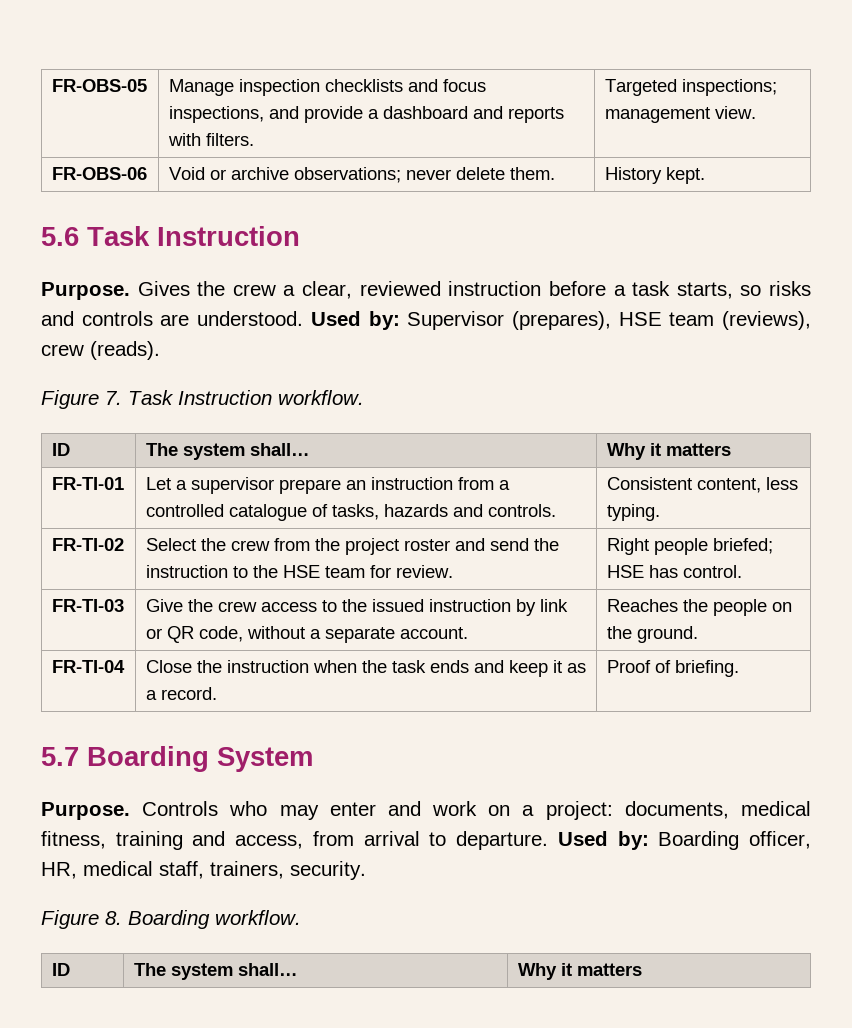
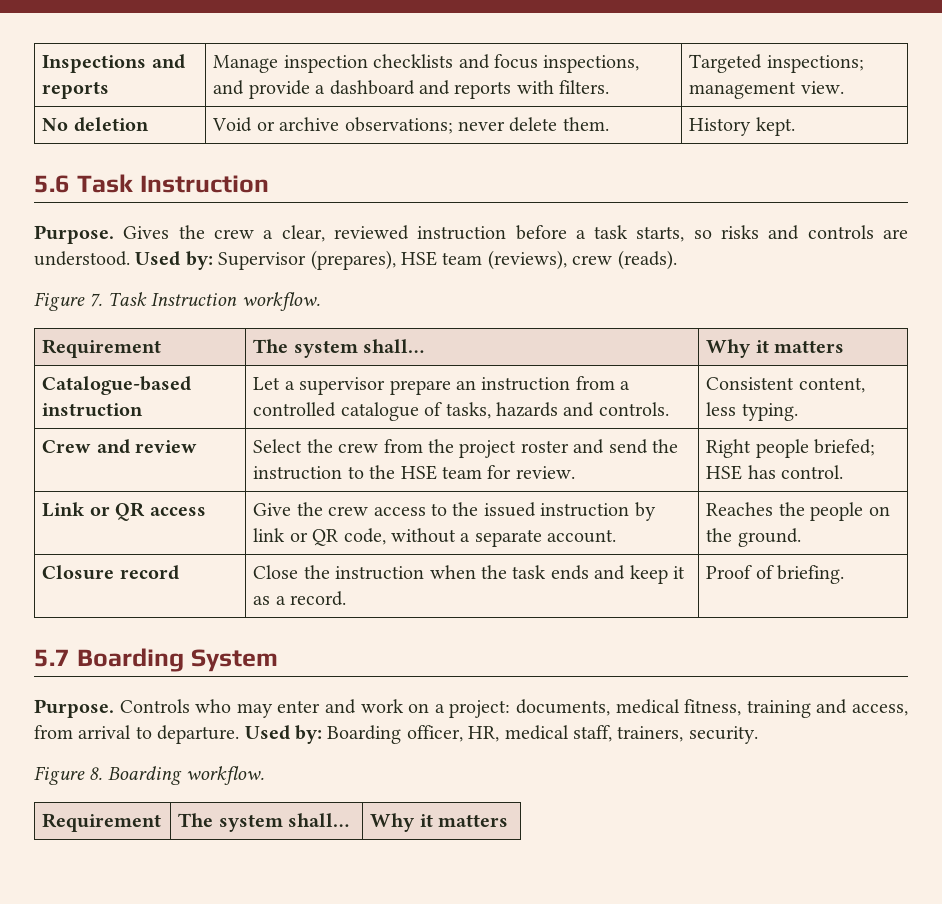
- FR-OBS-05 | Manage inspection checklists and focus inspections, and provide a dashboard and reports with filters. | Targeted inspections; management view.
+ Inspections and reports | Manage inspection checklists and focus inspections, and provide a dashboard and reports with filters. | Targeted inspections; management view.
- FR-OBS-06 | Void or archive observations; never delete them. | History kept.
+ No deletion | Void or archive observations; never delete them. | History kept.
  Figure 7. Task Instruction workflow.
- ID | The system shall… | Why it matters
+ Requirement | The system shall… | Why it matters
- FR-TI-01 | Let a supervisor prepare an instruction from a controlled catalogue of tasks, hazards and controls. | Consistent content, less typing.
+ Catalogue-based instruction | Let a supervisor prepare an instruction from a controlled catalogue of tasks, hazards and controls. | Consistent content, less typing.
- FR-TI-02 | Select the crew from the project roster and send the instruction to the HSE team for review. | Right people briefed; HSE has control.
+ Crew and review | Select the crew from the project roster and send the instruction to the HSE team for review. | Right people briefed; HSE has control.
- FR-TI-03 | Give the crew access to the issued instruction by link or QR code, without a separate account. | Reaches the people on the ground.
+ Link or QR access | Give the crew access to the issued instruction by link or QR code, without a separate account. | Reaches the people on the ground.
- FR-TI-04 | Close the instruction when the task ends and keep it as a record. | Proof of briefing.
+ Closure record | Close the instruction when the task ends and keep it as a record. | Proof of briefing.
  Figure 8. Boarding workflow.
- ID | The system shall… | Why it matters
+ Requirement | The system shall… | Why it matters

